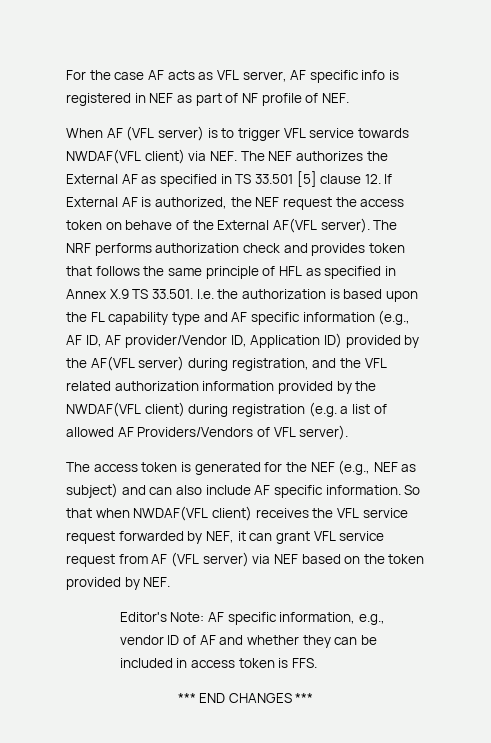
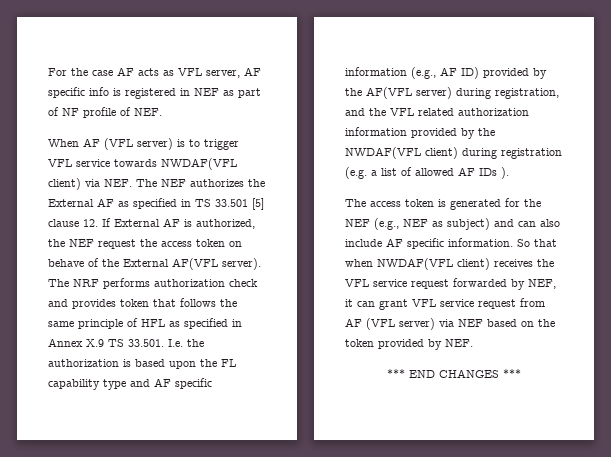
- The NRF performs authorization check and provides token that follows the same principle of HFL as specified in Annex X.9 TS 33.501. I.e. the authorization is based upon the FL capability type and AF specific information (e.g., AF ID, AF provider/Vendor ID, Application ID) provided by the AF(VFL server) during registration, and the VFL related authorization information provided by the NWDAF(VFL client) during registration (e.g. a list of allowed AF Providers/Vendors of VFL server).
+ The NRF performs authorization check and provides token that follows the same principle of HFL as specified in Annex X.9 TS 33.501. I.e. the authorization is based upon the FL capability type and AF specific information (e.g., AF ID) provided by the AF(VFL server) during registration, and the VFL related authorization information provided by the NWDAF(VFL client) during registration (e.g. a list of allowed AF IDs ).
- Editor's Note: AF specific information, e.g., vendor ID of AF and whether they can be included in access token is FFS.

